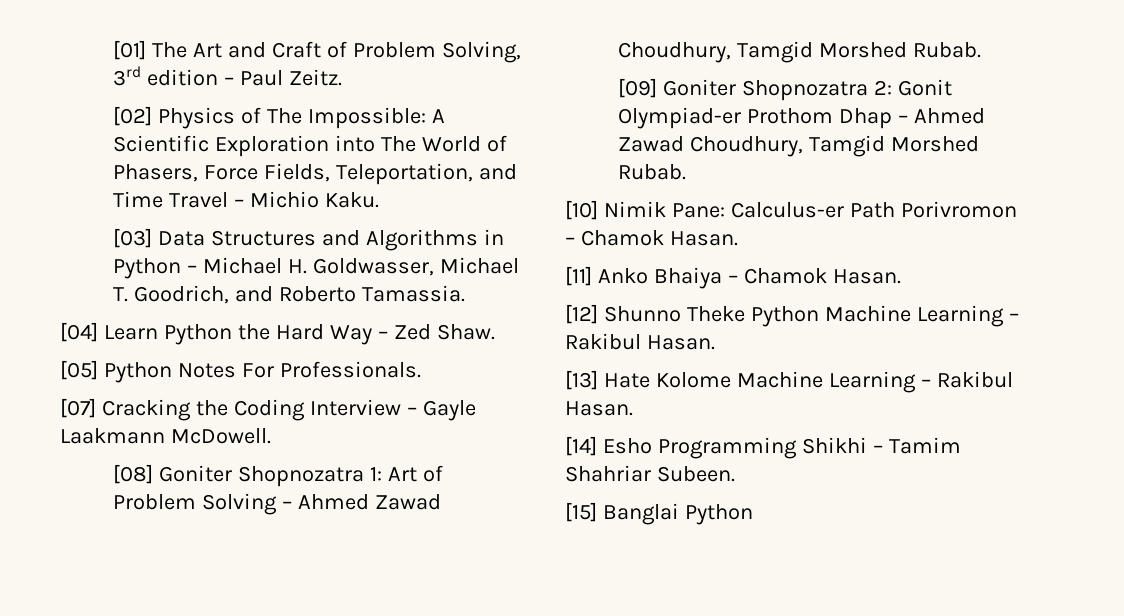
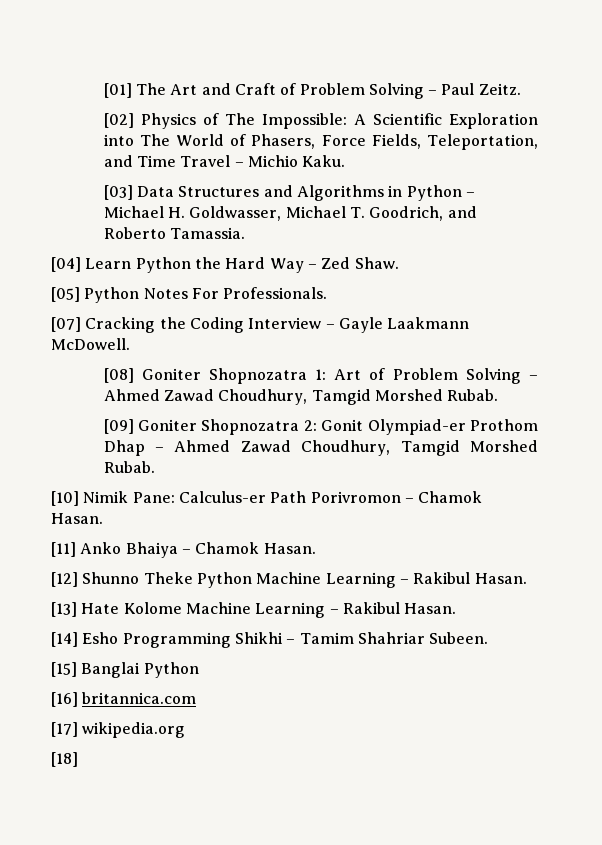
- [01] The Art and Craft of Problem Solving, 3rd edition – Paul Zeitz.
+ [01] The Art and Craft of Problem Solving – Paul Zeitz.
+ [16] britannica.com
+ [17] wikipedia.org
+ [18]

